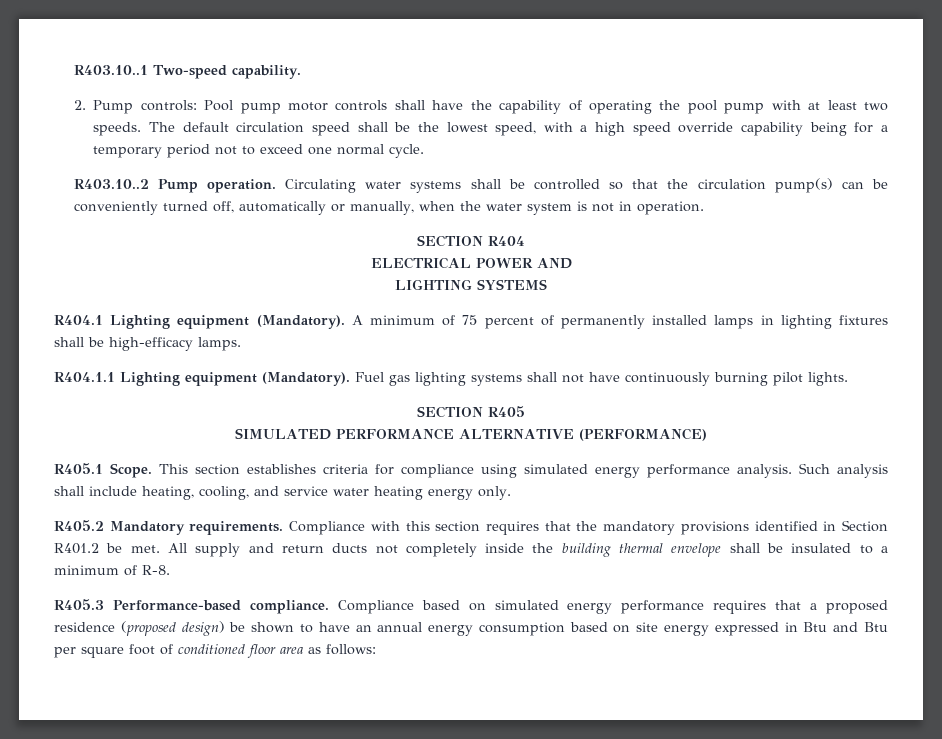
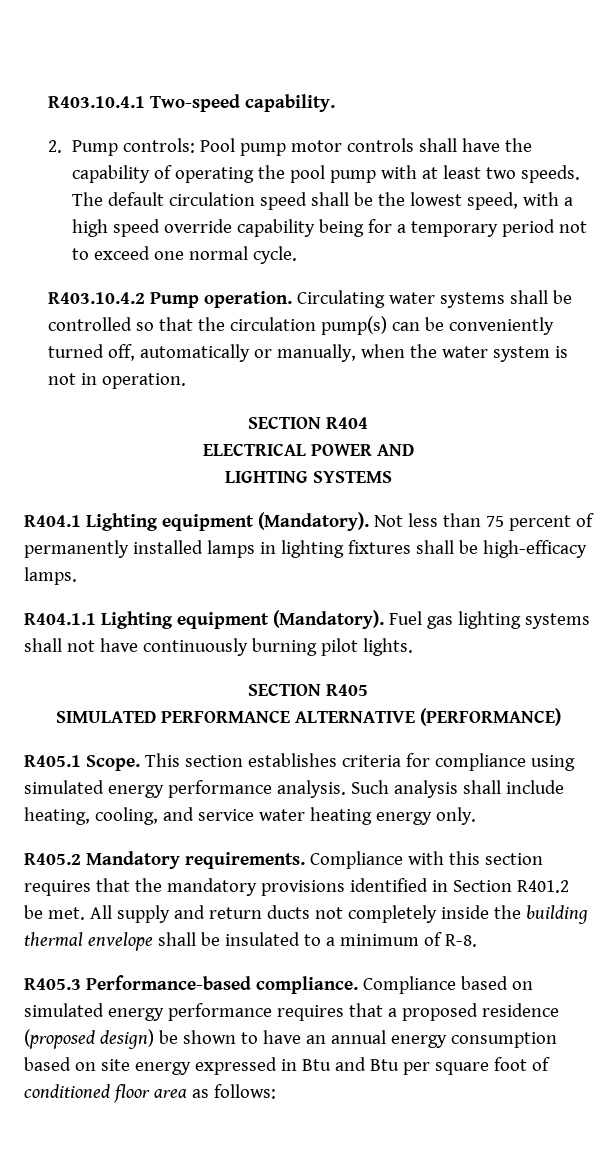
- R403.10..1 Two-speed capability.
+ R403.10.4.1 Two-speed capability.
- R403.10..2 Pump operation.
+ R403.10.4.2 Pump operation.
- A minimum of 75 percent of permanently installed lamps in lighting fixtures shall be high-efficacy lamps.
+ Not less than 75 percent of permanently installed lamps in lighting fixtures shall be high-efficacy lamps.

